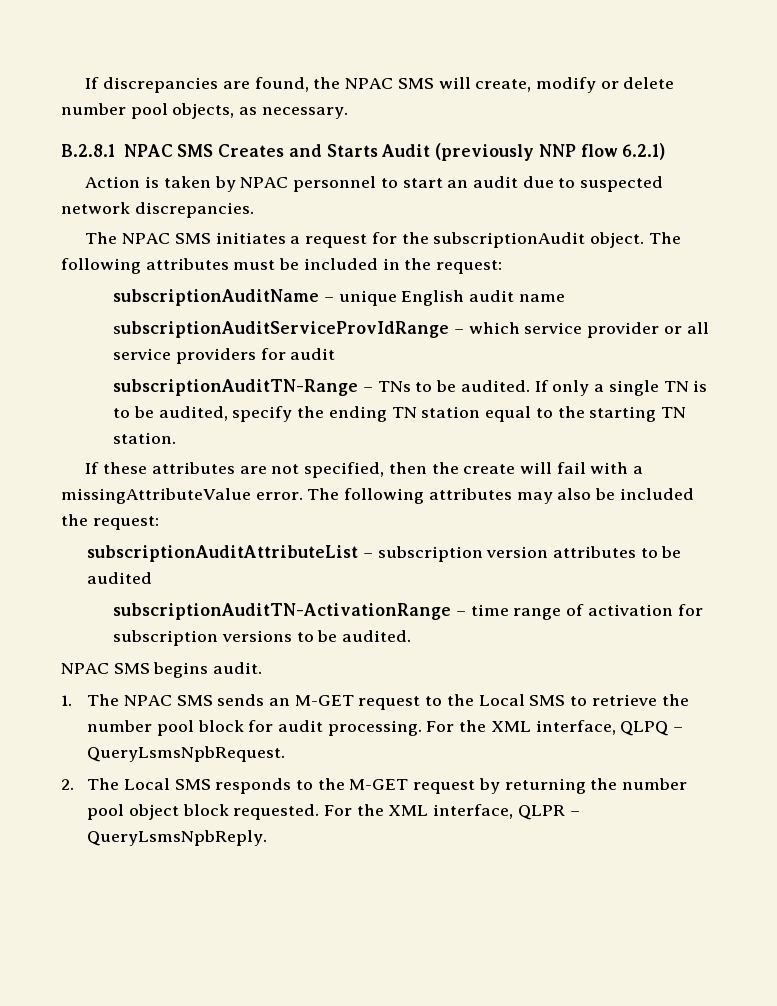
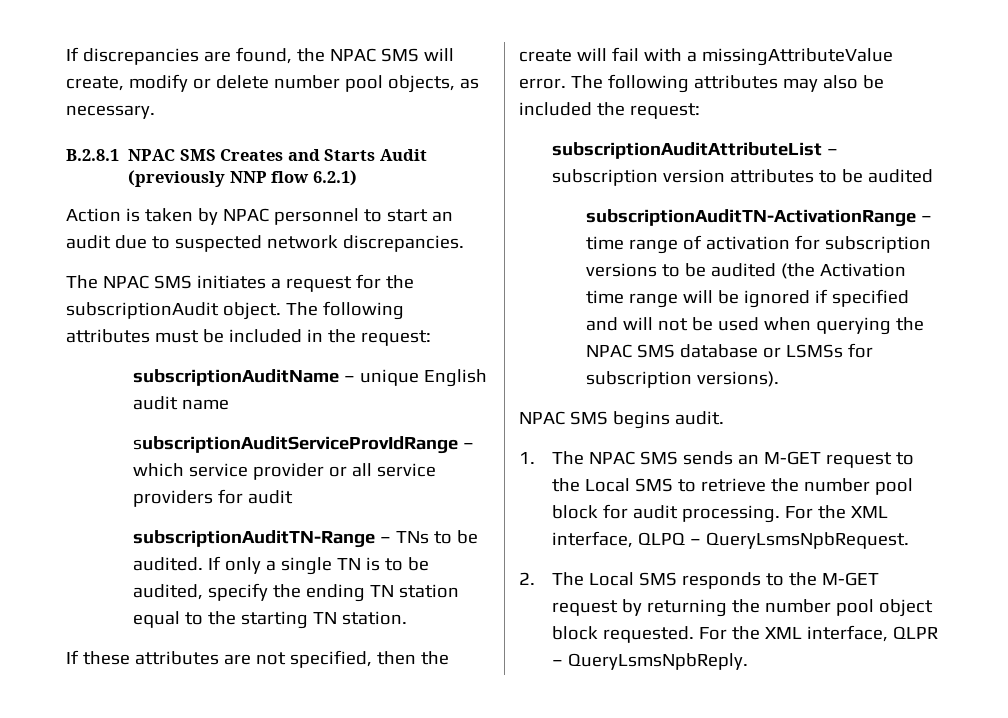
- subscriptionAuditTN-ActivationRange – time range of activation for subscription versions to be audited.
+ subscriptionAuditTN-ActivationRange – time range of activation for subscription versions to be audited (the Activation time range will be ignored if specified and will not be used when querying the NPAC SMS database or LSMSs for subscription versions).

